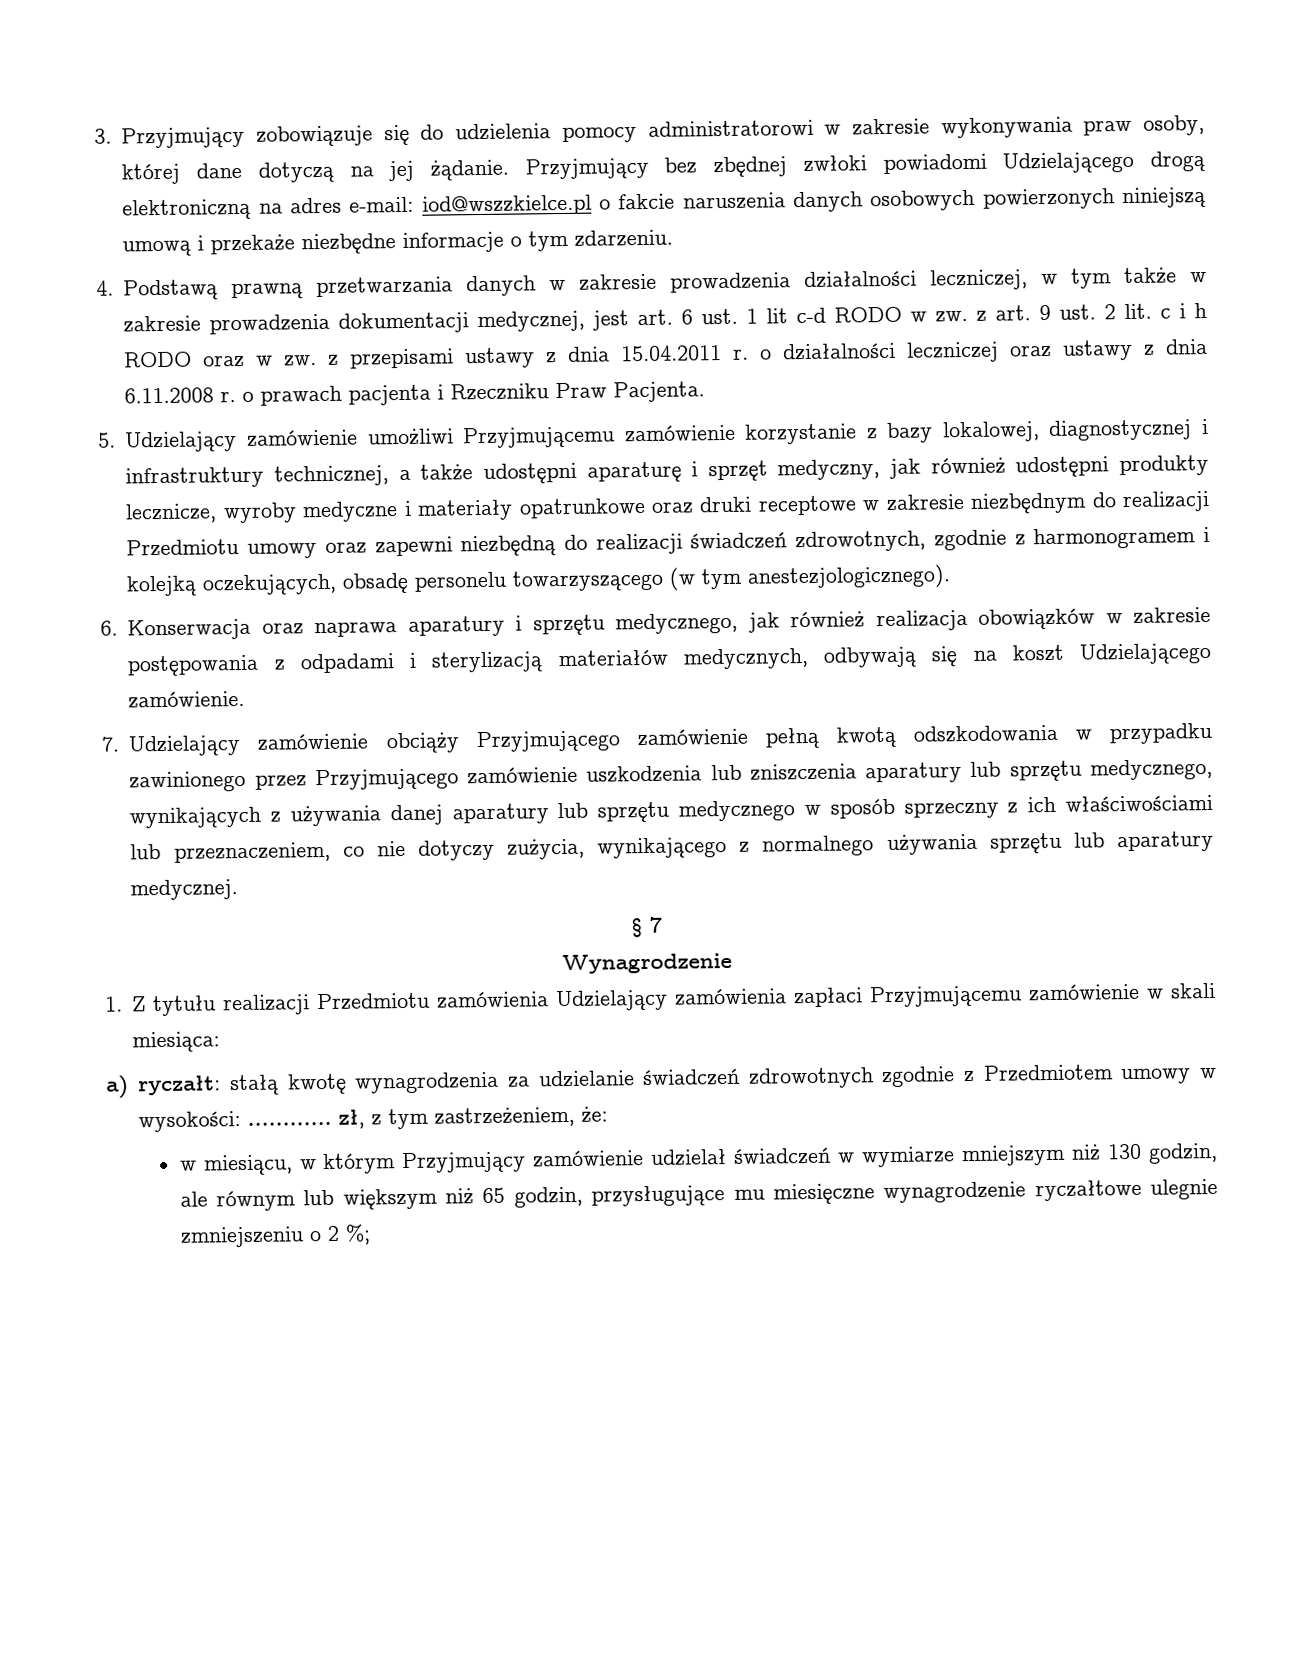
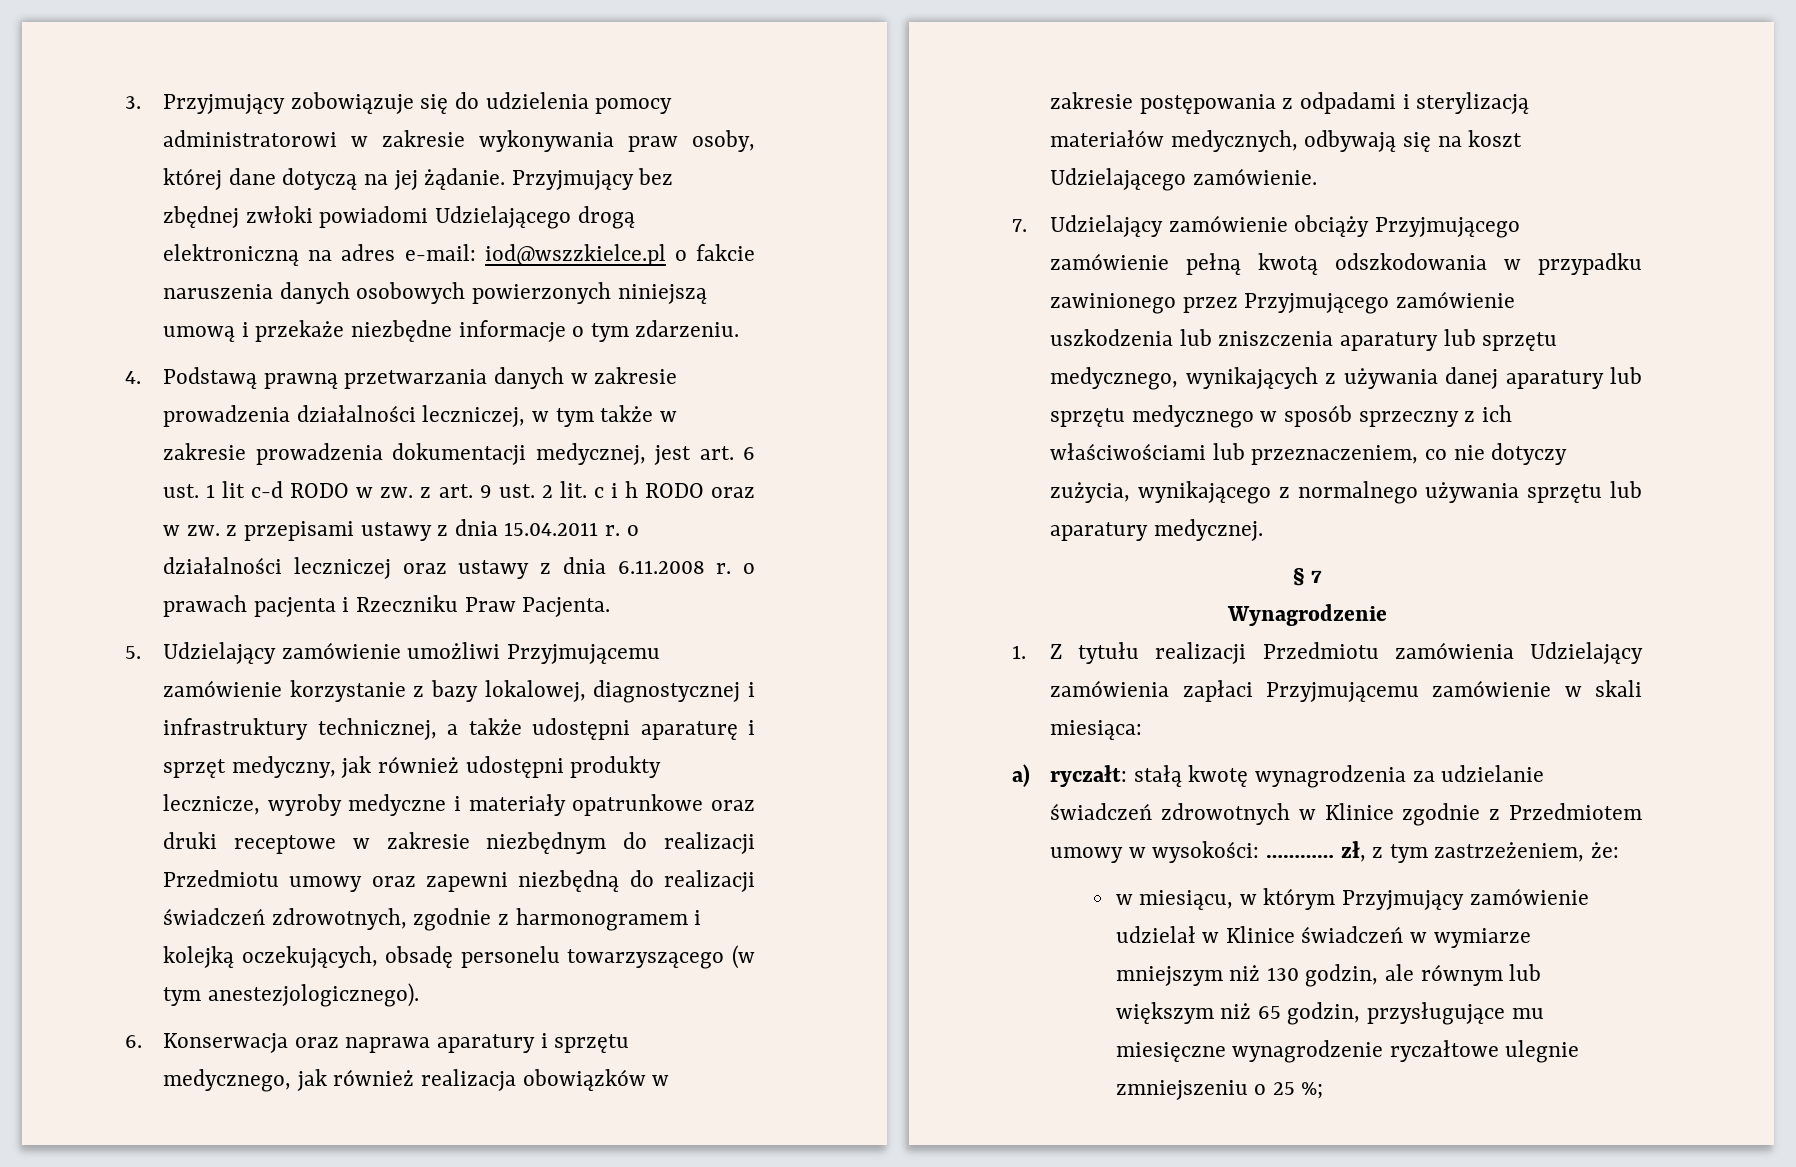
- a) ryczałt: stałą kwotę wynagrodzenia za udzielanie świadczeń zdrowotnych zgodnie z Przedmiotem umowy w wysokości: ………… zł, z tym zastrzeżeniem, że:
+ a) ryczałt: stałą kwotę wynagrodzenia za udzielanie świadczeń zdrowotnych w Klinice zgodnie z Przedmiotem umowy w wysokości: ………… zł, z tym zastrzeżeniem, że:
- w miesiącu, w którym Przyjmujący zamówienie udzielał świadczeń w wymiarze mniejszym niż 130 godzin, ale równym lub większym niż 65 godzin, przysługujące mu miesięczne wynagrodzenie ryczałtowe ulegnie zmniejszeniu o 2 %;
+ w miesiącu, w którym Przyjmujący zamówienie udzielał w Klinice świadczeń w wymiarze mniejszym niż 130 godzin, ale równym lub większym niż 65 godzin, przysługujące mu miesięczne wynagrodzenie ryczałtowe ulegnie zmniejszeniu o 25 %;

